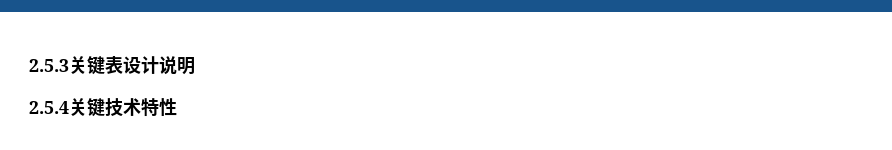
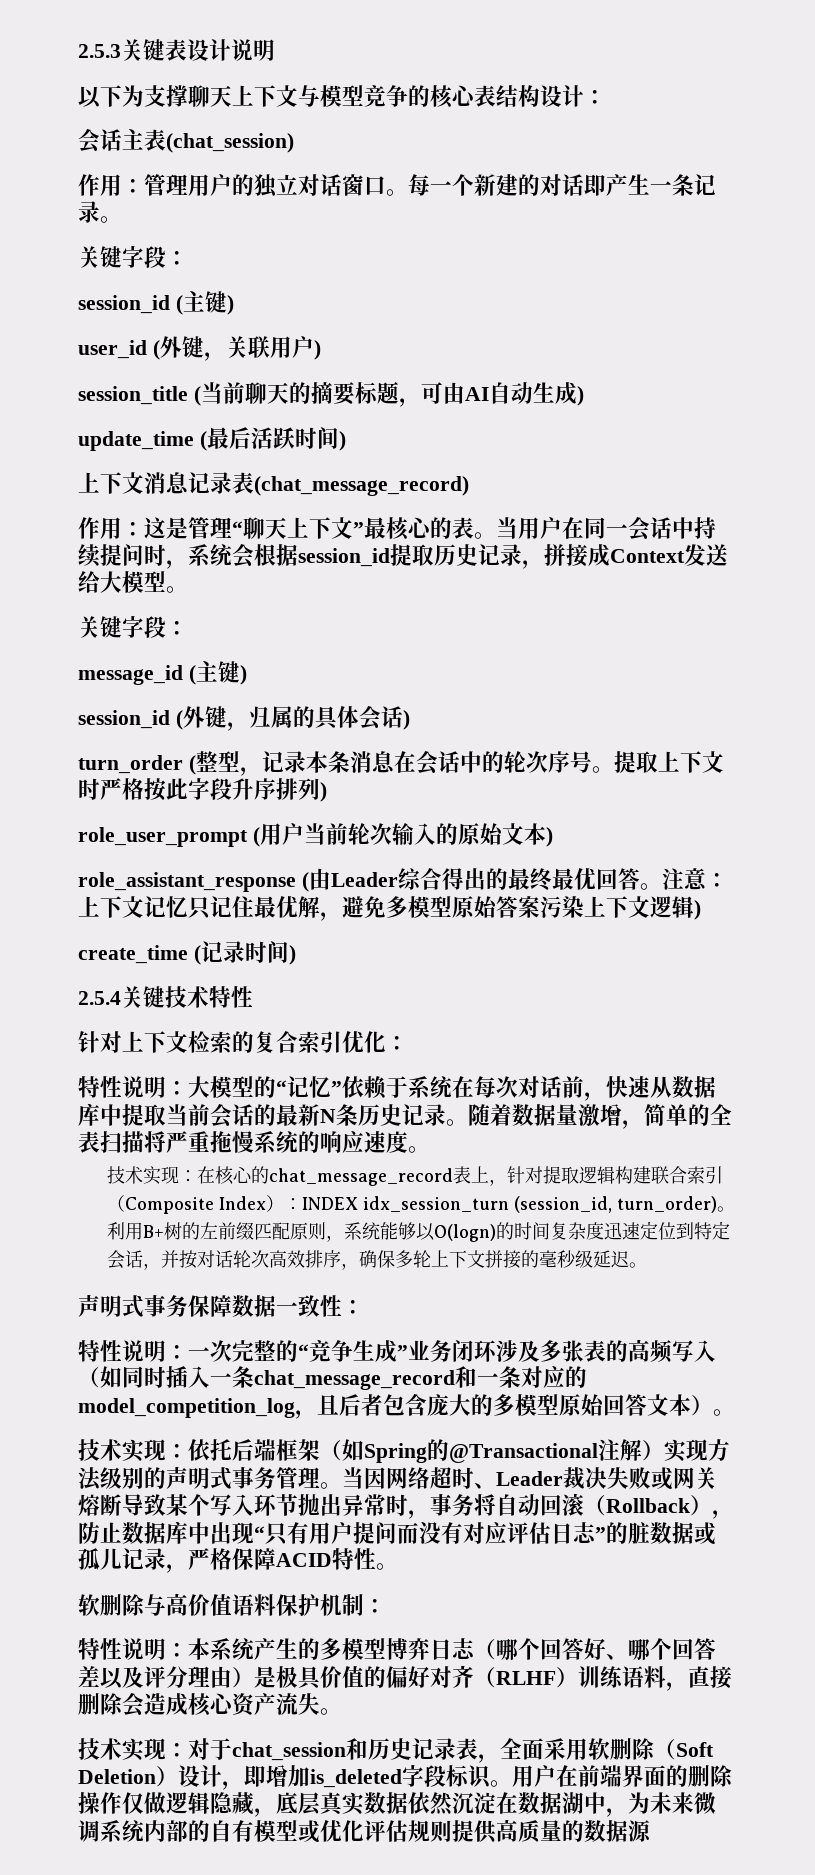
+ 以下为支撑聊天上下文与模型竞争的核心表结构设计：
+ 会话主表(chat_session)
+ 作用：管理用户的独立对话窗口。每一个新建的对话即产生一条记录。
+ 关键字段：
+ session_id (主键)
+ user_id (外键，关联用户)
+ session_title (当前聊天的摘要标题，可由AI自动生成)
+ update_time (最后活跃时间)
+ 上下文消息记录表(chat_message_record)
+ 作用：这是管理“聊天上下文”最核心的表。当用户在同一会话中持续提问时，系统会根据session_id提取历史记录，拼接成Context发送给大模型。
+ 关键字段：
+ message_id (主键)
+ session_id (外键，归属的具体会话)
+ turn_order (整型，记录本条消息在会话中的轮次序号。提取上下文时严格按此字段升序排列)
+ role_user_prompt (用户当前轮次输入的原始文本)
+ role_assistant_response (由Leader综合得出的最终最优回答。注意：上下文记忆只记住最优解，避免多模型原始答案污染上下文逻辑)
+ create_time (记录时间)
  2.5.4关键技术特性
+ 针对上下文检索的复合索引优化：
+ 特性说明：大模型的“记忆”依赖于系统在每次对话前，快速从数据库中提取当前会话的最新N条历史记录。随着数据量激增，简单的全表扫描将严重拖慢系统的响应速度。
+ 技术实现：在核心的chat_message_record表上，针对提取逻辑构建联合索引（Composite Index）：INDEX idx_session_turn (session_id, turn_order)。利用B+树的左前缀匹配原则，系统能够以O(logn)的时间复杂度迅速定位到特定会话，并按对话轮次高效排序，确保多轮上下文拼接的毫秒级延迟。
+ 声明式事务保障数据一致性：
+ 特性说明：一次完整的“竞争生成”业务闭环涉及多张表的高频写入（如同时插入一条chat_message_record和一条对应的model_competition_log，且后者包含庞大的多模型原始回答文本）。
+ 技术实现：依托后端框架（如Spring的@Transactional注解）实现方法级别的声明式事务管理。当因网络超时、Leader裁决失败或网关熔断导致某个写入环节抛出异常时，事务将自动回滚（Rollback），防止数据库中出现“只有用户提问而没有对应评估日志”的脏数据或孤儿记录，严格保障ACID特性。
+ 软删除与高价值语料保护机制：
+ 特性说明：本系统产生的多模型博弈日志（哪个回答好、哪个回答差以及评分理由）是极具价值的偏好对齐（RLHF）训练语料，直接删除会造成核心资产流失。
+ 技术实现：对于chat_session和历史记录表，全面采用软删除（Soft Deletion）设计，即增加is_deleted字段标识。用户在前端界面的删除操作仅做逻辑隐藏，底层真实数据依然沉淀在数据湖中，为未来微调系统内部的自有模型或优化评估规则提供高质量的数据源

